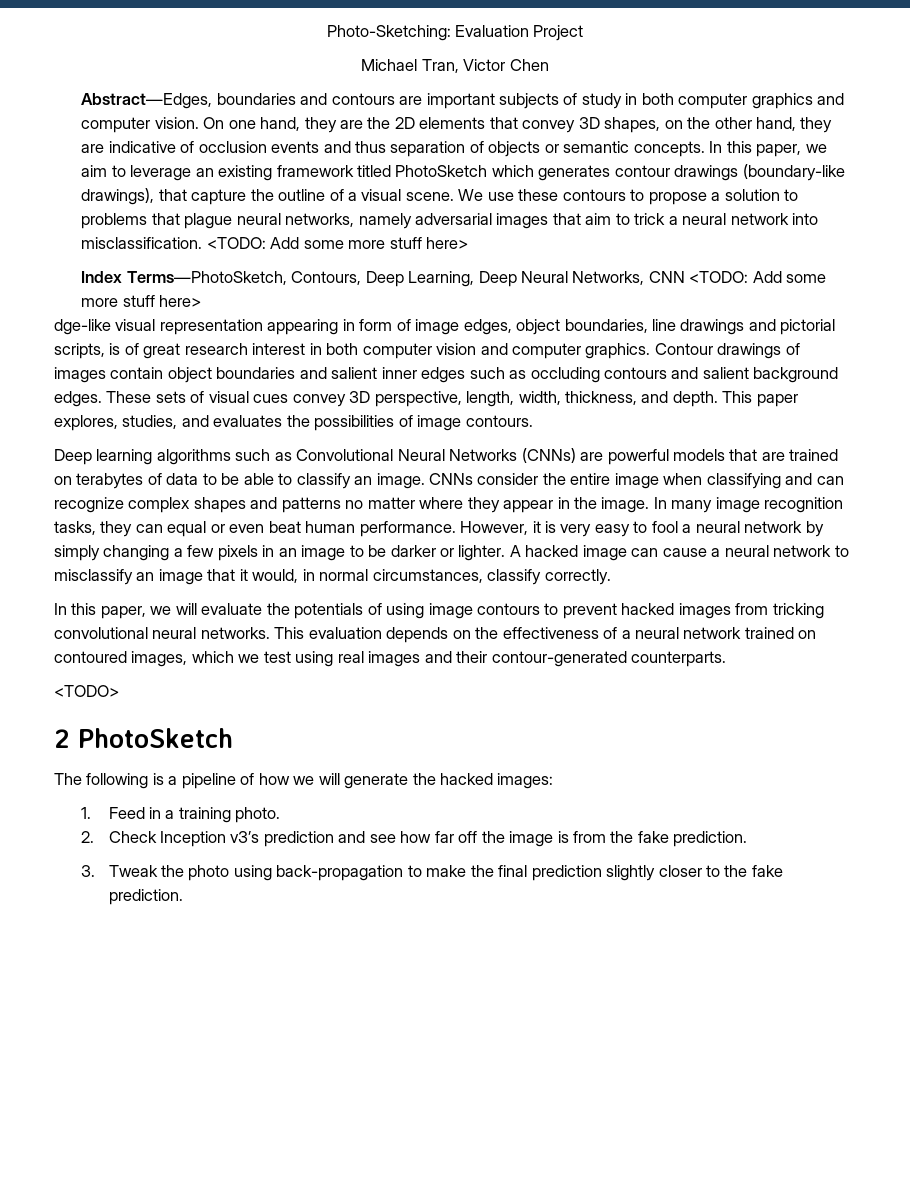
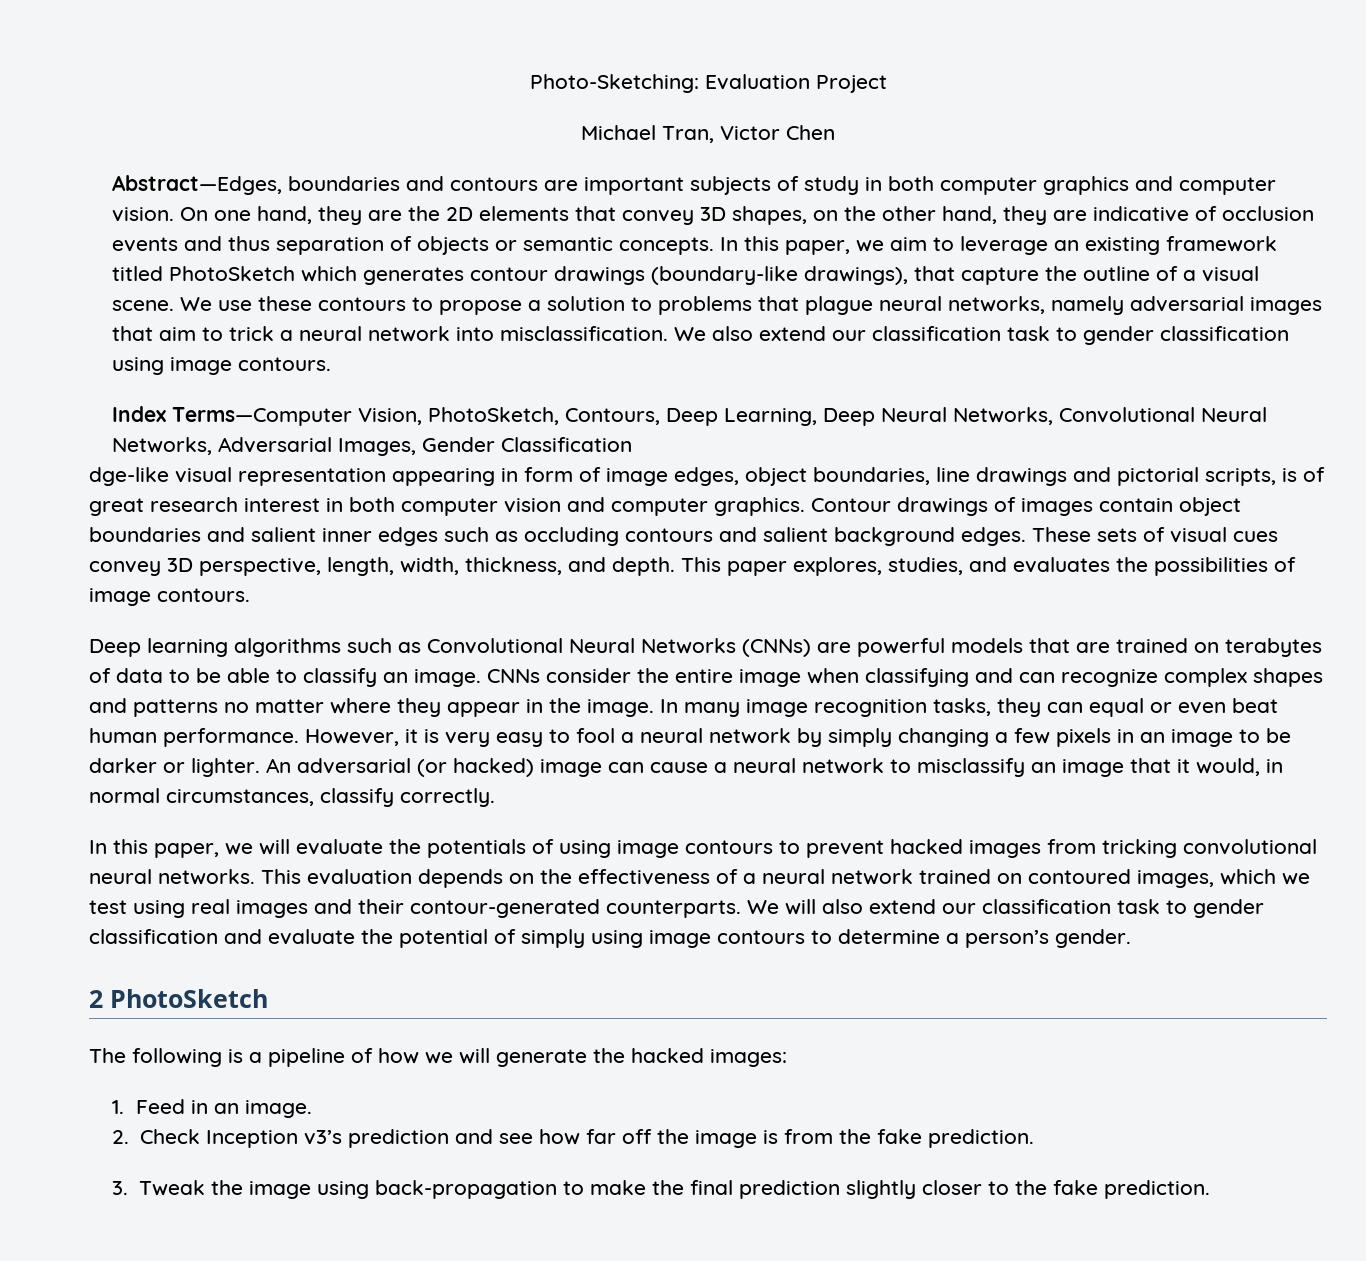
- We use these contours to propose a solution to problems that plague neural networks, namely adversarial images that aim to trick a neural network into misclassification. <TODO: Add some more stuff here>
- Index Terms—PhotoSketch, Contours, Deep Learning, Deep Neural Networks, CNN <TODO: Add some more stuff here>
+ We use these contours to propose a solution to problems that plague neural networks, namely adversarial images that aim to trick a neural network into misclassification. We also extend our classification task to gender classification using image contours.
+ Index Terms—Computer Vision, PhotoSketch, Contours, Deep Learning, Deep Neural Networks, Convolutional Neural Networks, Adversarial Images, Gender Classification
- A hacked image can cause a neural network to misclassify an image that it would, in normal circumstances, classify correctly.
+ An adversarial (or hacked) image can cause a neural network to misclassify an image that it would, in normal circumstances, classify correctly.
- This evaluation depends on the effectiveness of a neural network trained on contoured images, which we test using real images and their contour-generated counterparts.
- <TODO>
+ This evaluation depends on the effectiveness of a neural network trained on contoured images, which we test using real images and their contour-generated counterparts. We will also extend our classification task to gender classification and evaluate the potential of simply using image contours to determine a person’s gender.
- 1. Feed in a training photo.
+ 1. Feed in an image.
- 3. Tweak the photo using back-propagation to make the final prediction slightly closer to the fake prediction.
+ 3. Tweak the image using back-propagation to make the final prediction slightly closer to the fake prediction.

